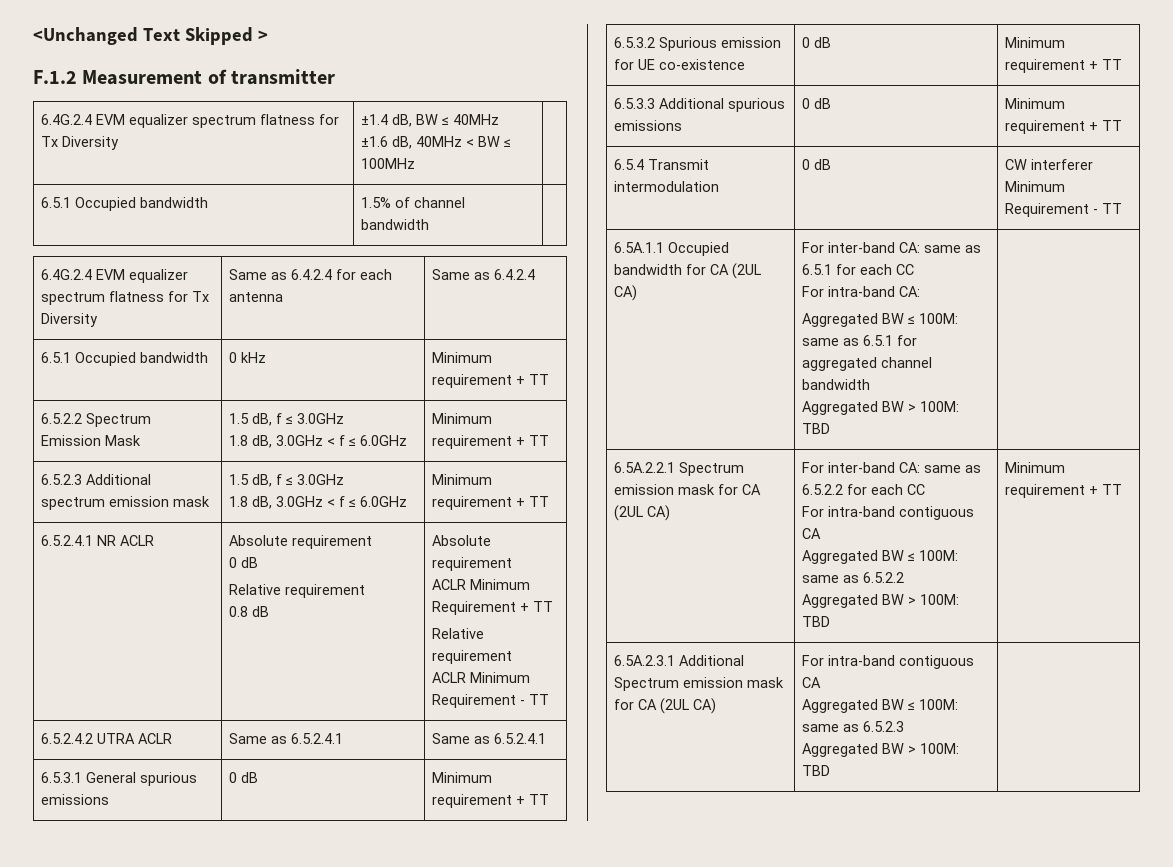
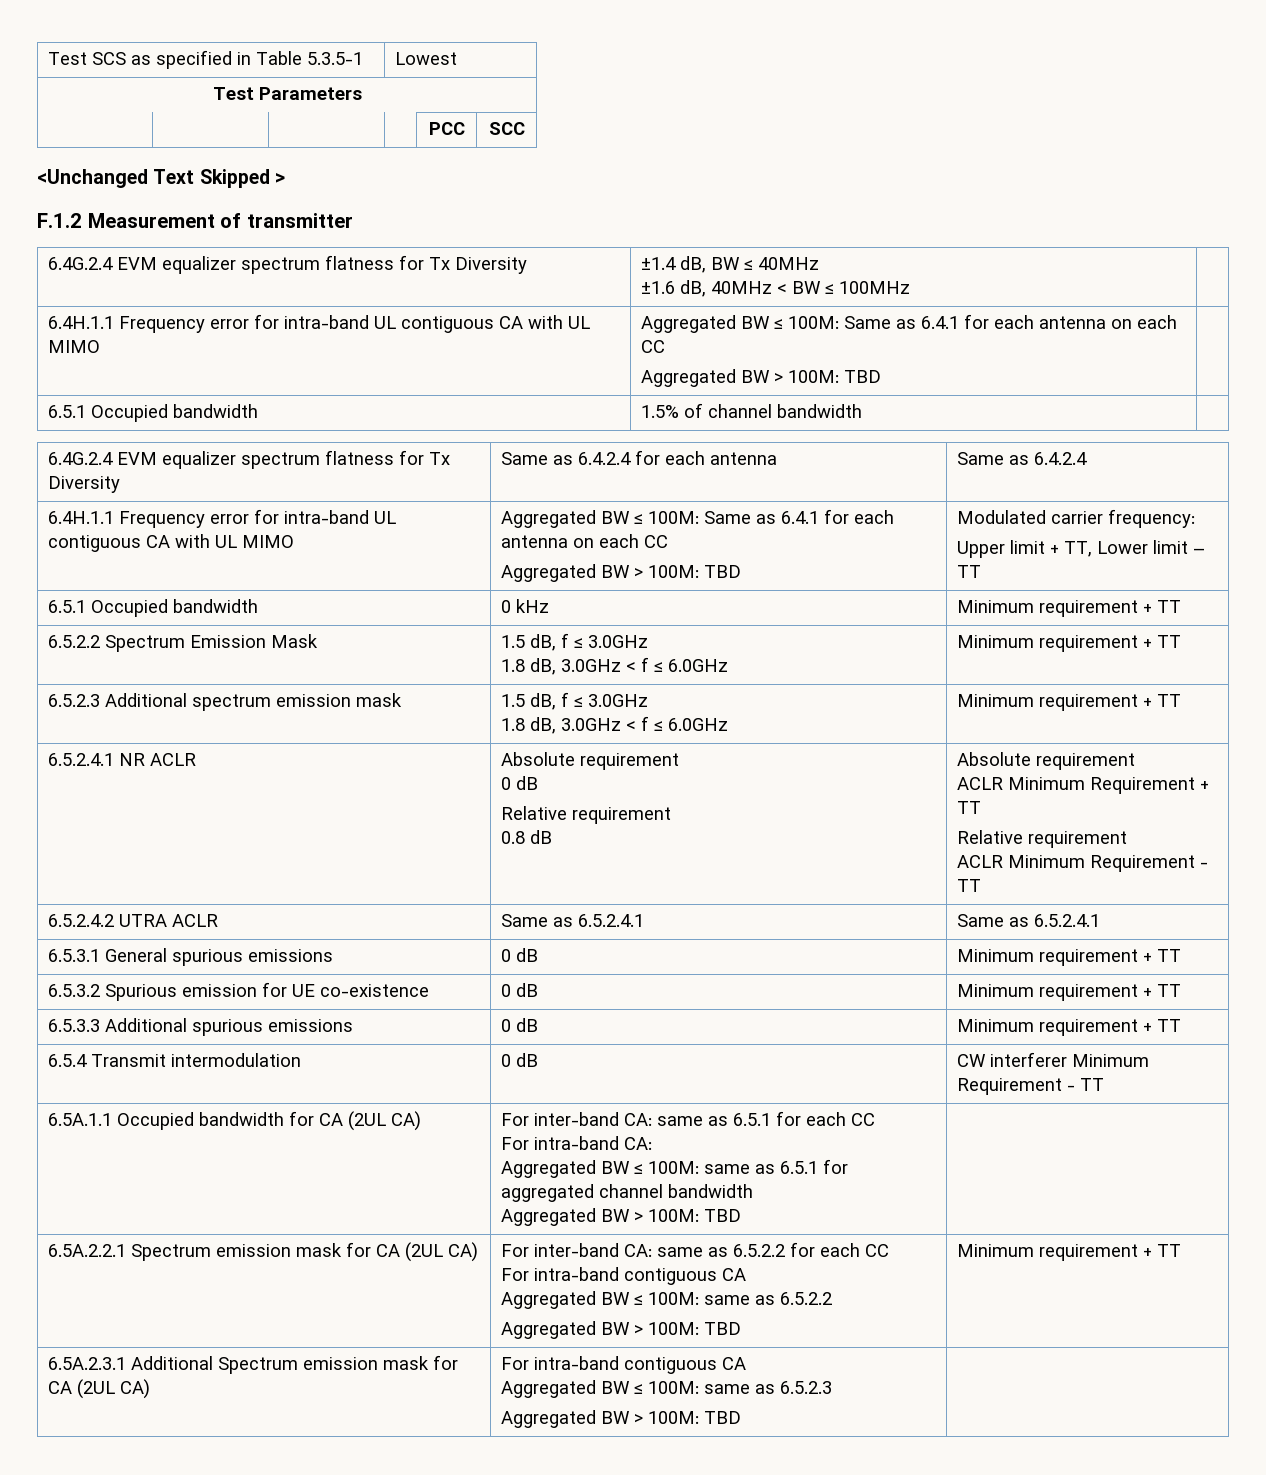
+ Test SCS as specified in Table 5.3.5-1 | Lowest
+ Test Parameters
+ | | | | PCC | SCC
  6.4G.2.4 EVM equalizer spectrum flatness for Tx Diversity | ±1.4 dB, BW ≤ 40MHz
  ±1.6 dB, 40MHz < BW ≤ 100MHz |
+ 6.4H.1.1 Frequency error for intra-band UL contiguous CA with UL MIMO | Aggregated BW ≤ 100M: Same as 6.4.1 for each antenna on each CC
+ Aggregated BW > 100M: TBD |
  6.4G.2.4 EVM equalizer spectrum flatness for Tx Diversity | Same as 6.4.2.4 for each antenna | Same as 6.4.2.4
+ 6.4H.1.1 Frequency error for intra-band UL contiguous CA with UL MIMO | Aggregated BW ≤ 100M: Same as 6.4.1 for each antenna on each CC
+ Aggregated BW > 100M: TBD | Modulated carrier frequency:
+ Upper limit + TT, Lower limit – TT

